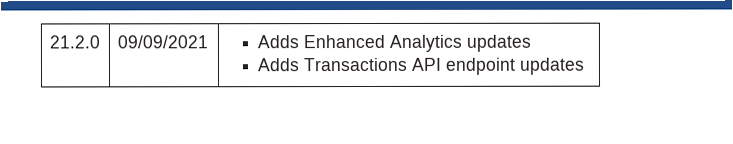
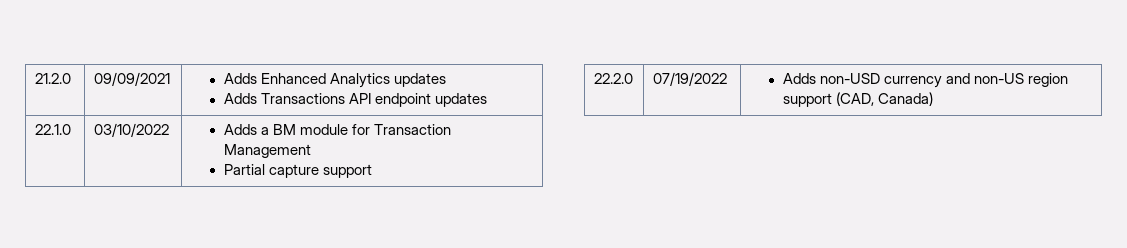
+ 22.1.0 | 03/10/2022 | Adds a BM module for Transaction Management
+ Partial capture support
+ 22.2.0 | 07/19/2022 | Adds non-USD currency and non-US region support (CAD, Canada)

